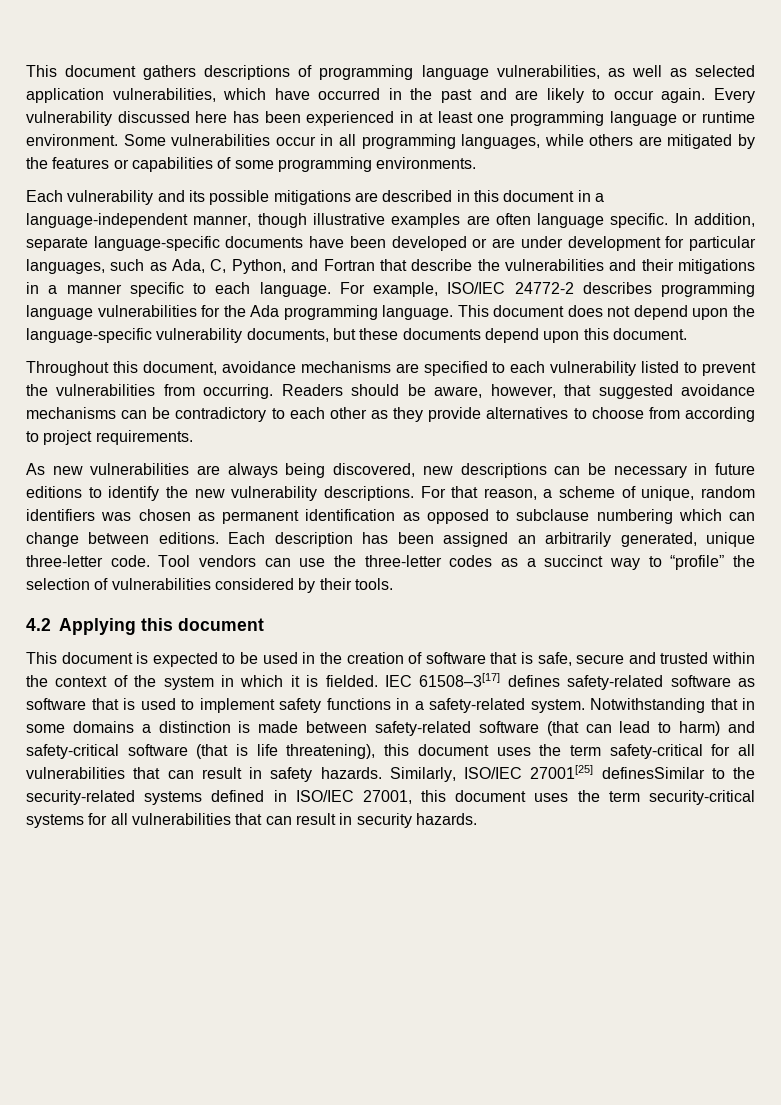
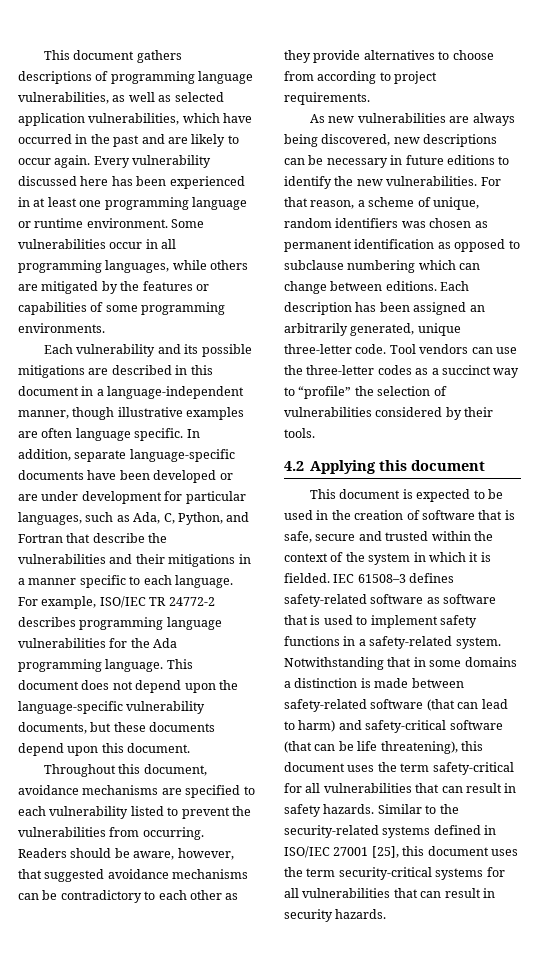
- For example, ISO/IEC 24772-2 describes programming language vulnerabilities for the Ada programming language.
+ For example, ISO/IEC TR 24772-2 describes programming language vulnerabilities for the Ada programming language.
- As new vulnerabilities are always being discovered, new descriptions can be necessary in future editions to identify the new vulnerability descriptions.
+ As new vulnerabilities are always being discovered, new descriptions can be necessary in future editions to identify the new vulnerabilities.
- IEC 61508–3[17] defines safety-related software as software that is used to implement safety functions in a safety-related system.
+ IEC 61508–3 defines safety-related software as software that is used to implement safety functions in a safety-related system.
- Notwithstanding that in some domains a distinction is made between safety-related software (that can lead to harm) and safety-critical software (that is life threatening), this document uses the term safety-critical for all vulnerabilities that can result in safety hazards.
+ Notwithstanding that in some domains a distinction is made between safety-related software (that can lead to harm) and safety-critical software (that can be life threatening), this document uses the term safety-critical for all vulnerabilities that can result in safety hazards.
- Similarly, ISO/IEC 27001[25] definesSimilar to the security-related systems defined in ISO/IEC 27001, this document uses the term security-critical systems for all vulnerabilities that can result in security hazards.
+ Similar to the security-related systems defined in ISO/IEC 27001 [25], this document uses the term security-critical systems for all vulnerabilities that can result in security hazards.

